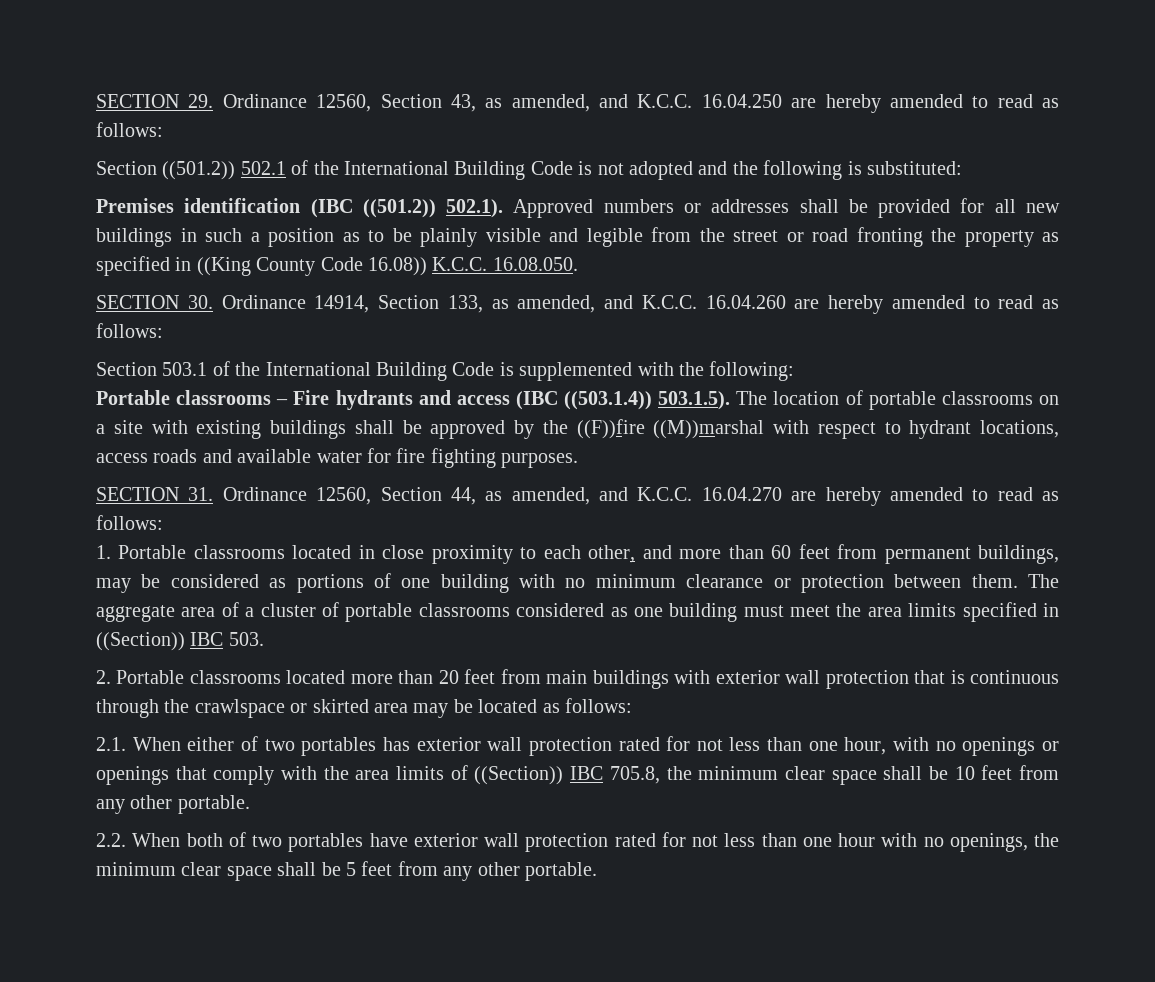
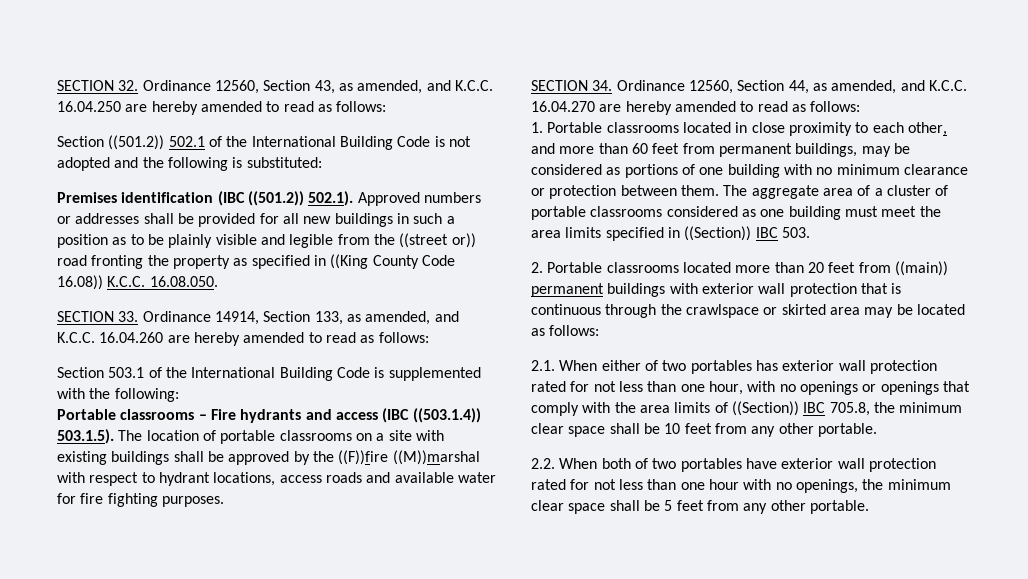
- SECTION 29. Ordinance 12560, Section 43, as amended, and K.C.C. 16.04.250 are hereby amended to read as follows:
+ SECTION 32. Ordinance 12560, Section 43, as amended, and K.C.C. 16.04.250 are hereby amended to read as follows:
- Premises identification (IBC ((501.2)) 502.1). Approved numbers or addresses shall be provided for all new buildings in such a position as to be plainly visible and legible from the street or road fronting the property as specified in ((King County Code 16.08)) K.C.C. 16.08.050.
+ Premises identification (IBC ((501.2)) 502.1). Approved numbers or addresses shall be provided for all new buildings in such a position as to be plainly visible and legible from the ((street or)) road fronting the property as specified in ((King County Code 16.08)) K.C.C. 16.08.050.
- SECTION 30. Ordinance 14914, Section 133, as amended, and K.C.C. 16.04.260 are hereby amended to read as follows:
+ SECTION 33. Ordinance 14914, Section 133, as amended, and K.C.C. 16.04.260 are hereby amended to read as follows:
- SECTION 31. Ordinance 12560, Section 44, as amended, and K.C.C. 16.04.270 are hereby amended to read as follows:
+ SECTION 34. Ordinance 12560, Section 44, as amended, and K.C.C. 16.04.270 are hereby amended to read as follows:
- 2. Portable classrooms located more than 20 feet from main buildings with exterior wall protection that is continuous through the crawlspace or skirted area may be located as follows:
+ 2. Portable classrooms located more than 20 feet from ((main)) permanent buildings with exterior wall protection that is continuous through the crawlspace or skirted area may be located as follows:

